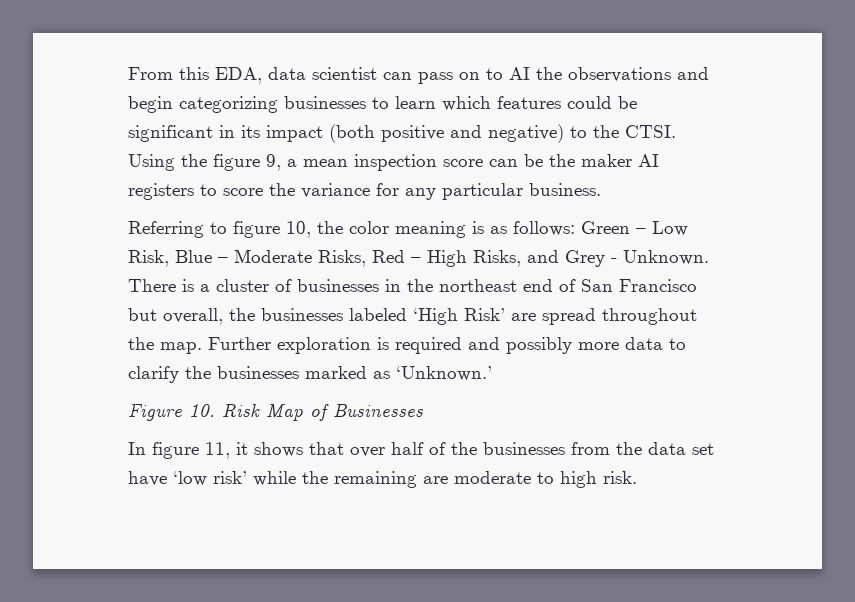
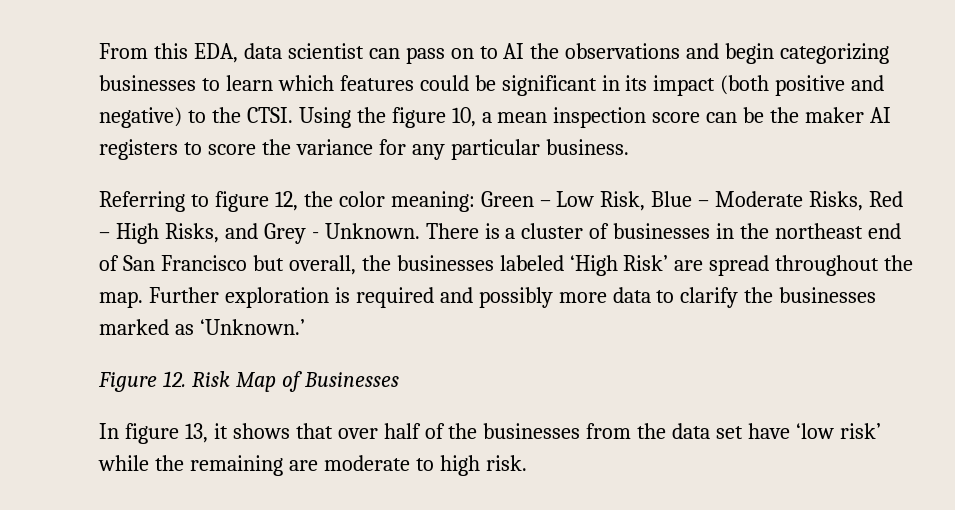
- Using the figure 9, a mean inspection score can be the maker AI registers to score the variance for any particular business.
+ Using the figure 10, a mean inspection score can be the maker AI registers to score the variance for any particular business.
- Referring to figure 10, the color meaning is as follows: Green – Low Risk, Blue – Moderate Risks, Red – High Risks, and Grey - Unknown.
+ Referring to figure 12, the color meaning: Green – Low Risk, Blue – Moderate Risks, Red – High Risks, and Grey - Unknown.
- Figure 10. Risk Map of Businesses
+ Figure 12. Risk Map of Businesses
- In figure 11, it shows that over half of the businesses from the data set have ‘low risk’ while the remaining are moderate to high risk.
+ In figure 13, it shows that over half of the businesses from the data set have ‘low risk’ while the remaining are moderate to high risk.

